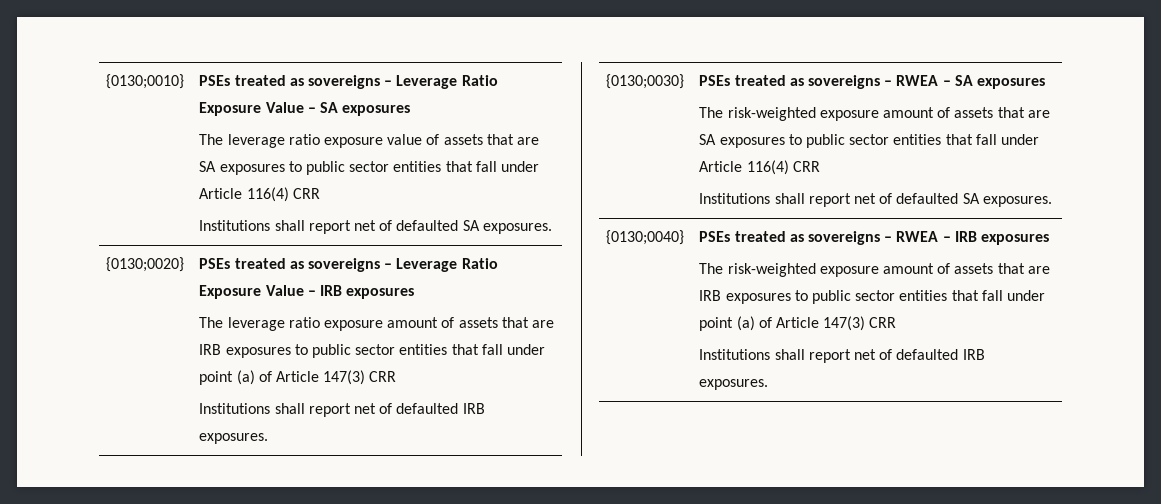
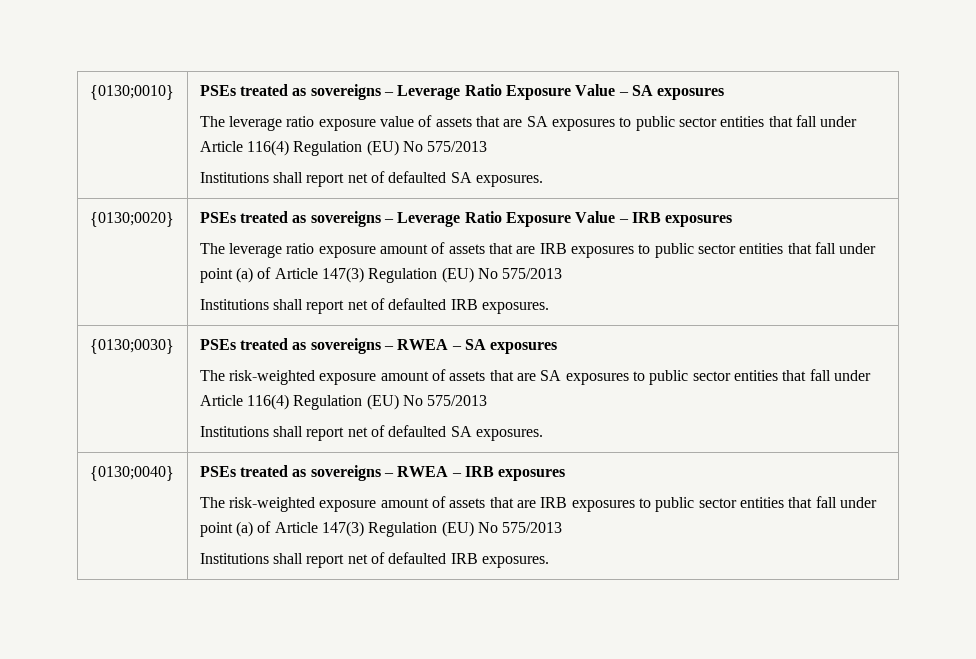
- The leverage ratio exposure value of assets that are SA exposures to public sector entities that fall under Article 116(4) CRR
+ The leverage ratio exposure value of assets that are SA exposures to public sector entities that fall under Article 116(4) Regulation (EU) No 575/2013
- The leverage ratio exposure amount of assets that are IRB exposures to public sector entities that fall under point (a) of Article 147(3) CRR
+ The leverage ratio exposure amount of assets that are IRB exposures to public sector entities that fall under point (a) of Article 147(3) Regulation (EU) No 575/2013
- The risk-weighted exposure amount of assets that are SA exposures to public sector entities that fall under Article 116(4) CRR
+ The risk-weighted exposure amount of assets that are SA exposures to public sector entities that fall under Article 116(4) Regulation (EU) No 575/2013
- The risk-weighted exposure amount of assets that are IRB exposures to public sector entities that fall under point (a) of Article 147(3) CRR
+ The risk-weighted exposure amount of assets that are IRB exposures to public sector entities that fall under point (a) of Article 147(3) Regulation (EU) No 575/2013

